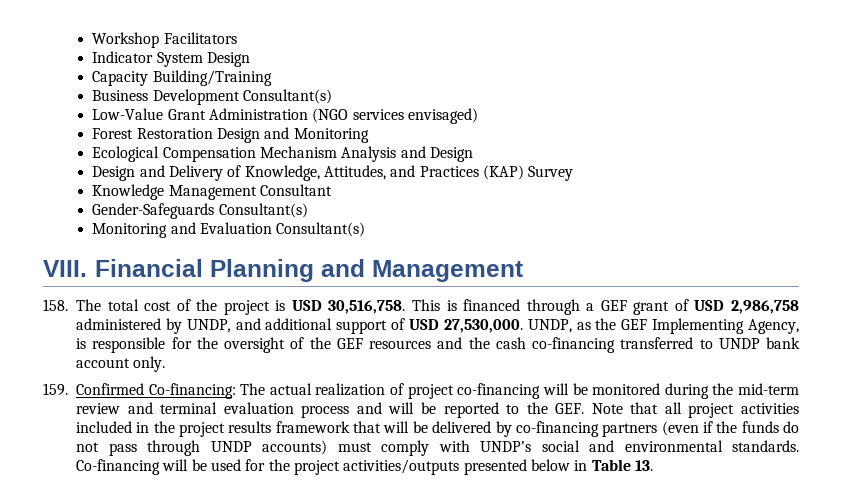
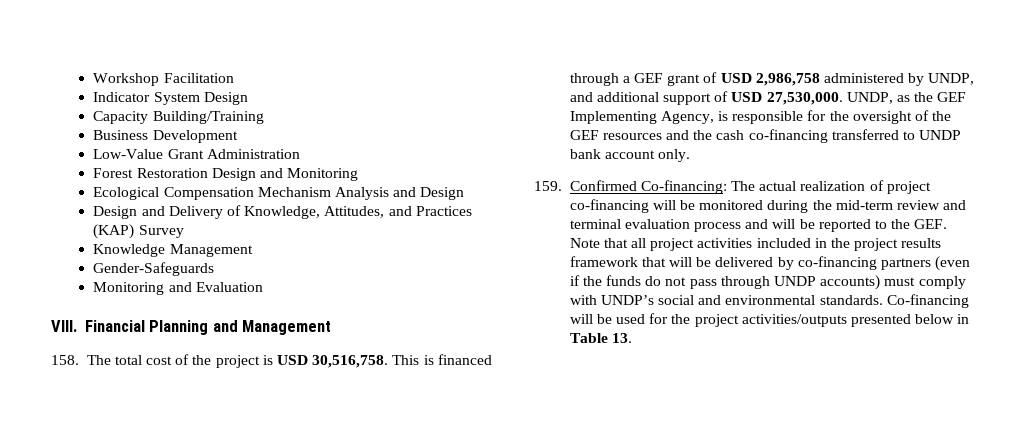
- Workshop Facilitators
+ Workshop Facilitation
- Business Development Consultant(s)
+ Business Development
- Low-Value Grant Administration (NGO services envisaged)
+ Low-Value Grant Administration
- Knowledge Management Consultant
+ Knowledge Management
- Gender-Safeguards Consultant(s)
+ Gender-Safeguards
- Monitoring and Evaluation Consultant(s)
+ Monitoring and Evaluation

